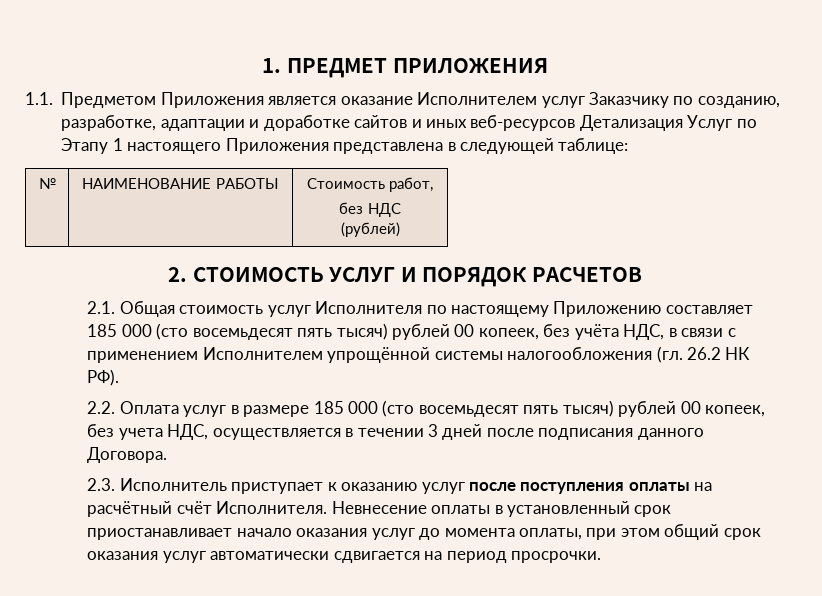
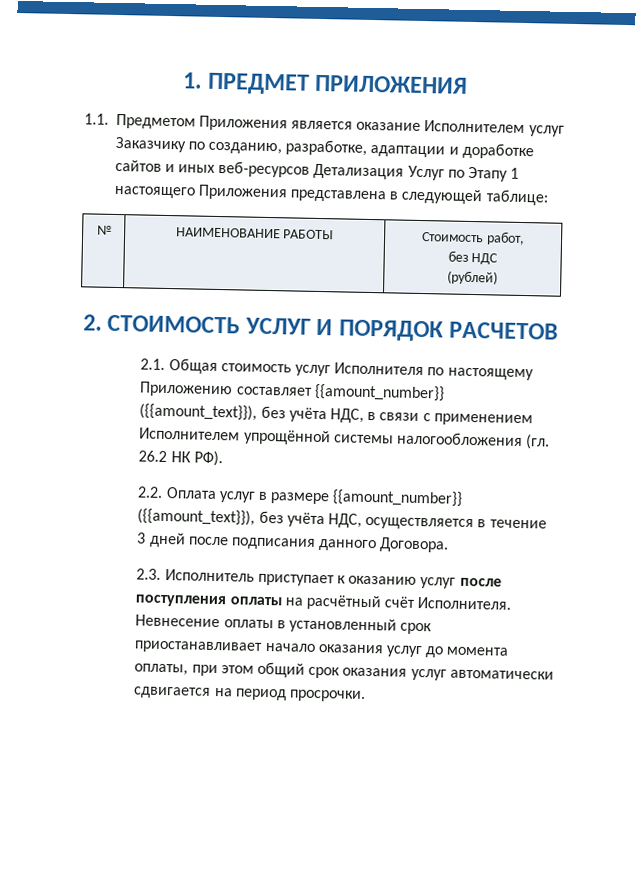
- 2.1. Общая стоимость услуг Исполнителя по настоящему Приложению составляет 185 000 (сто восемьдесят пять тысяч) рублей 00 копеек, без учёта НДС, в связи с применением Исполнителем упрощённой системы налогообложения (гл.
+ 2.1. Общая стоимость услуг Исполнителя по настоящему Приложению составляет {{amount_number}} ({{amount_text}}), без учёта НДС, в связи с применением Исполнителем упрощённой системы налогообложения (гл.
- 2.2. Оплата услуг в размере 185 000 (сто восемьдесят пять тысяч) рублей 00 копеек, без учета НДС, осуществляется в течении 3 дней после подписания данного Договора.
+ 2.2. Оплата услуг в размере {{amount_number}} ({{amount_text}}), без учёта НДС, осуществляется в течение 3 дней после подписания данного Договора.

